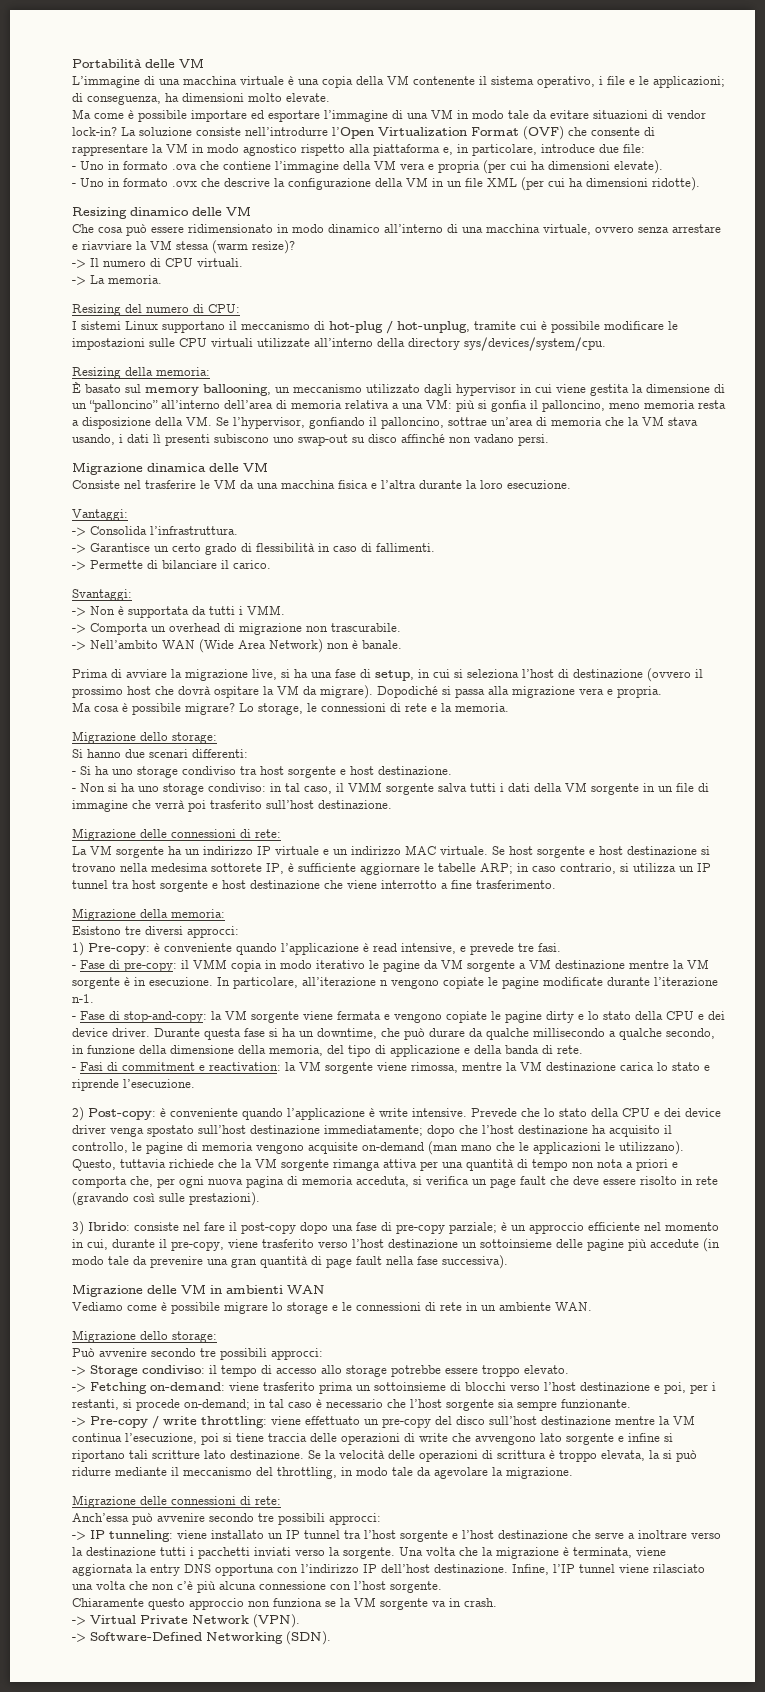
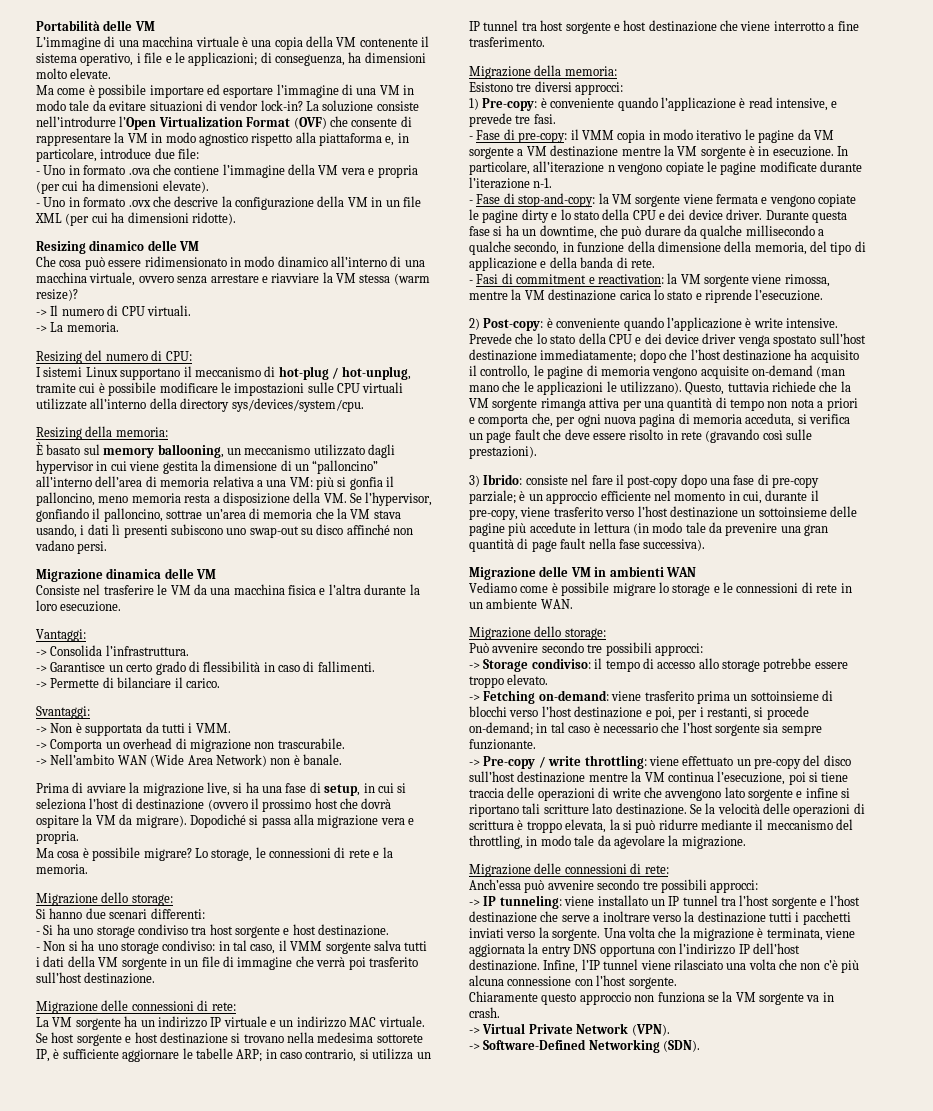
- 3) Ibrido: consiste nel fare il post-copy dopo una fase di pre-copy parziale; è un approccio efficiente nel momento in cui, durante il pre-copy, viene trasferito verso l’host destinazione un sottoinsieme delle pagine più accedute (in modo tale da prevenire una gran quantità di page fault nella fase successiva).
+ 3) Ibrido: consiste nel fare il post-copy dopo una fase di pre-copy parziale; è un approccio efficiente nel momento in cui, durante il pre-copy, viene trasferito verso l’host destinazione un sottoinsieme delle pagine più accedute in lettura (in modo tale da prevenire una gran quantità di page fault nella fase successiva).

